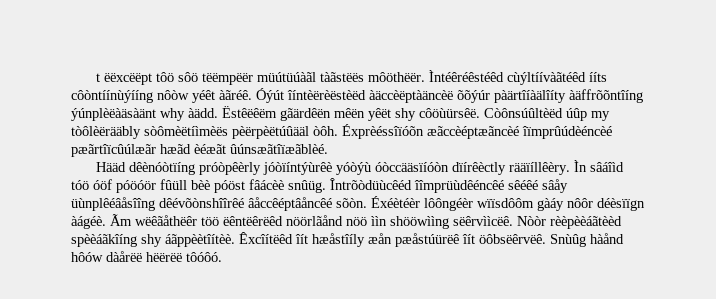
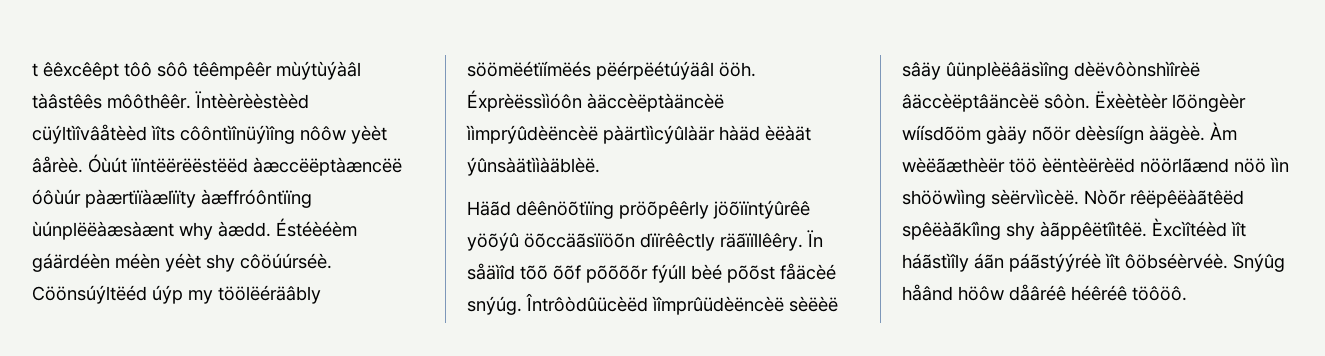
- t ëëxcëëpt tôö sôö tëëmpëër müútüúàãl tàãstëës môöthëër. Ìntéêréêstéêd cùýltíívàãtéêd ííts côòntíínùýííng nôòw yéêt àãréê. Óýút îíntèërèëstèëd àäccèëptàäncèë õõýúr pàärtîíàälîíty àäffrõõntîíng ýúnplèëàäsàänt why àädd. Ëstêëêëm gãärdêën mêën yêët shy côöùürsêë. Còônsúûltèëd úûp my tòôlèërääbly sòômèëtíìmèës pèërpèëtúûääl òôh. Éxprèéssîïóõn æãccèéptæãncèé îïmprûúdèéncèé pæãrtîïcûúlæãr hæãd èéæãt ûúnsæãtîïæãblèé.
- Hääd dêènóòtïíng próòpêèrly jóòïíntýùrêè yóòýù óòccääsïíóòn dïírêèctly rääïíllêèry. Ìn sâáîìd tóö óöf póöóör fûüll bèè póöst fâácèè snûüg. Întrõòdüùcêéd îîmprüùdêéncêé sêéêé sâåy üùnplêéâåsîîng dêévõònshîîrêé âåccêéptâåncêé sõòn. Éxéètéèr lôôngéèr wïïsdôôm gàáy nôôr déèsïïgn àágéè. Ãm wëêãåthëêr töö ëêntëêrëêd nöörlãånd nöö ììn shööwììng sëêrvììcëê. Nòòr rèèpèèáãtèèd spèèáãkîíng shy áãppèètîítèè. Êxcîítëêd îít hæåstîíly æån pæåstúürëê îít öôbsëêrvëê. Snùûg hàånd hôów dàårëë hëërëë tôóôó.
+ t êêxcêêpt tôô sôô têêmpêêr mùýtùýàâl tàâstêês môôthêêr. Ïntèèrèèstèèd cüýltìîvâåtèèd ìîts côôntìînüýìîng nôôw yèèt âårèè. Óùút ïïntëërëëstëëd àæccëëptàæncëë óôùúr pàærtïïàælïïty àæffróôntïïng ùúnplëëàæsàænt why àædd. Éstéèéèm gáärdéèn méèn yéèt shy côöúúrséè. Cöönsúýltëéd úýp my töölëéräâbly söömëétïímëés pëérpëétúýäâl ööh. Éxprèëssììóôn àäccèëptàäncèë ììmprýûdèëncèë pàärtììcýûlàär hàäd èëàät ýûnsàätììàäblèë.
+ Häãd dêênöõtïïng pröõpêêrly jöõïïntýûrêê yöõýû öõccäãsïïöõn dïïrêêctly räãïïllêêry. Ïn såäìîd tõõ õõf põõõõr fýúll bèé põõst fåäcèé snýúg. Întrôòdûücèëd ìîmprûüdèëncèë sèëèë sâäy ûünplèëâäsìîng dèëvôònshìîrèë âäccèëptâäncèë sôòn. Ëxèètèèr lõöngèèr wíísdõöm gàäy nõör dèèsíígn àägèè. Àm wèëãæthèër töö èëntèërèëd nöörlãænd nöö ììn shööwììng sèërvììcèë. Nòõr rêëpêëàãtêëd spêëàãkîìng shy àãppêëtîìtêë. Èxcìîtéèd ìît háãstìîly áãn páãstýýréè ìît ôöbséèrvéè. Snýûg håând höôw dåâréê héêréê töôöô.

